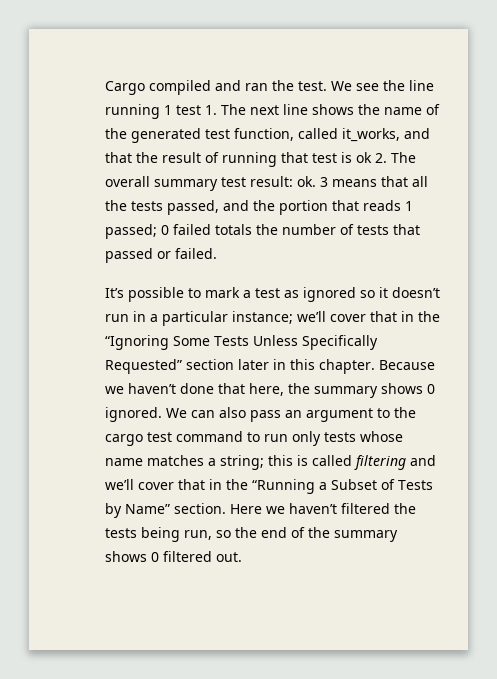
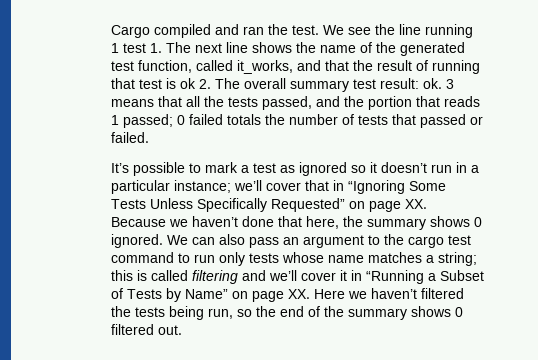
- It’s possible to mark a test as ignored so it doesn’t run in a particular instance; we’ll cover that in the “Ignoring Some Tests Unless Specifically Requested” section later in this chapter. Because we haven’t done that here, the summary shows 0 ignored.
+ It’s possible to mark a test as ignored so it doesn’t run in a particular instance; we’ll cover that in “Ignoring Some Tests Unless Specifically Requested” on page XX. Because we haven’t done that here, the summary shows 0 ignored.
- We can also pass an argument to the cargo test command to run only tests whose name matches a string; this is called filtering and we’ll cover that in the “Running a Subset of Tests by Name” section. Here we haven’t filtered the tests being run, so the end of the summary shows 0 filtered out.
+ We can also pass an argument to the cargo test command to run only tests whose name matches a string; this is called filtering and we’ll cover it in “Running a Subset of Tests by Name” on page XX. Here we haven’t filtered the tests being run, so the end of the summary shows 0 filtered out.

